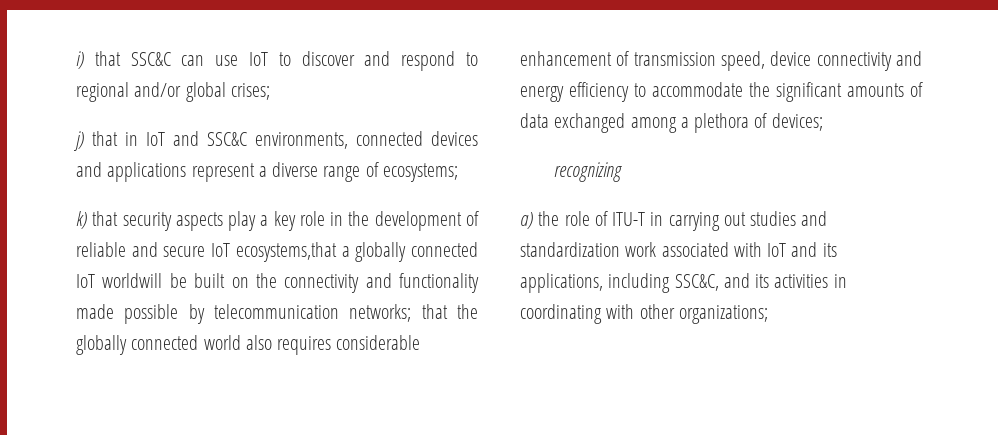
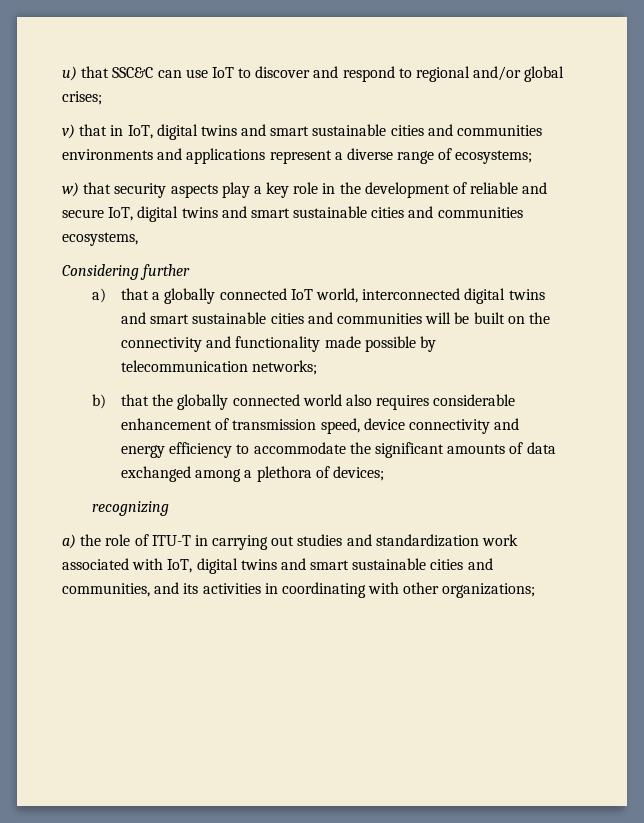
- i) that SSC&C can use IoT to discover and respond to regional and/or global crises;
+ u) that SSC&C can use IoT to discover and respond to regional and/or global crises;
- j) that in IoT and SSC&C environments, connected devices and applications represent a diverse range of ecosystems;
+ v) that in IoT, digital twins and smart sustainable cities and communities environments and applications represent a diverse range of ecosystems;
- k) that security aspects play a key role in the development of reliable and secure IoT ecosystems,that a globally connected IoT worldwill be built on the connectivity and functionality made possible by telecommunication networks; that the globally connected world also requires considerable enhancement of transmission speed, device connectivity and energy efficiency to accommodate the significant amounts of data exchanged among a plethora of devices;
+ w) that security aspects play a key role in the development of reliable and secure IoT, digital twins and smart sustainable cities and communities ecosystems,
+ Considering further
+ a) that a globally connected IoT world, interconnected digital twins and smart sustainable cities and communities will be built on the connectivity and functionality made possible by telecommunication networks;
+ b) that the globally connected world also requires considerable enhancement of transmission speed, device connectivity and energy efficiency to accommodate the significant amounts of data exchanged among a plethora of devices;
- a) the role of ITU-T in carrying out studies and standardization work associated with IoT and its applications, including SSC&C, and its activities in coordinating with other organizations;
+ a) the role of ITU-T in carrying out studies and standardization work associated with IoT, digital twins and smart sustainable cities and communities, and its activities in coordinating with other organizations;

